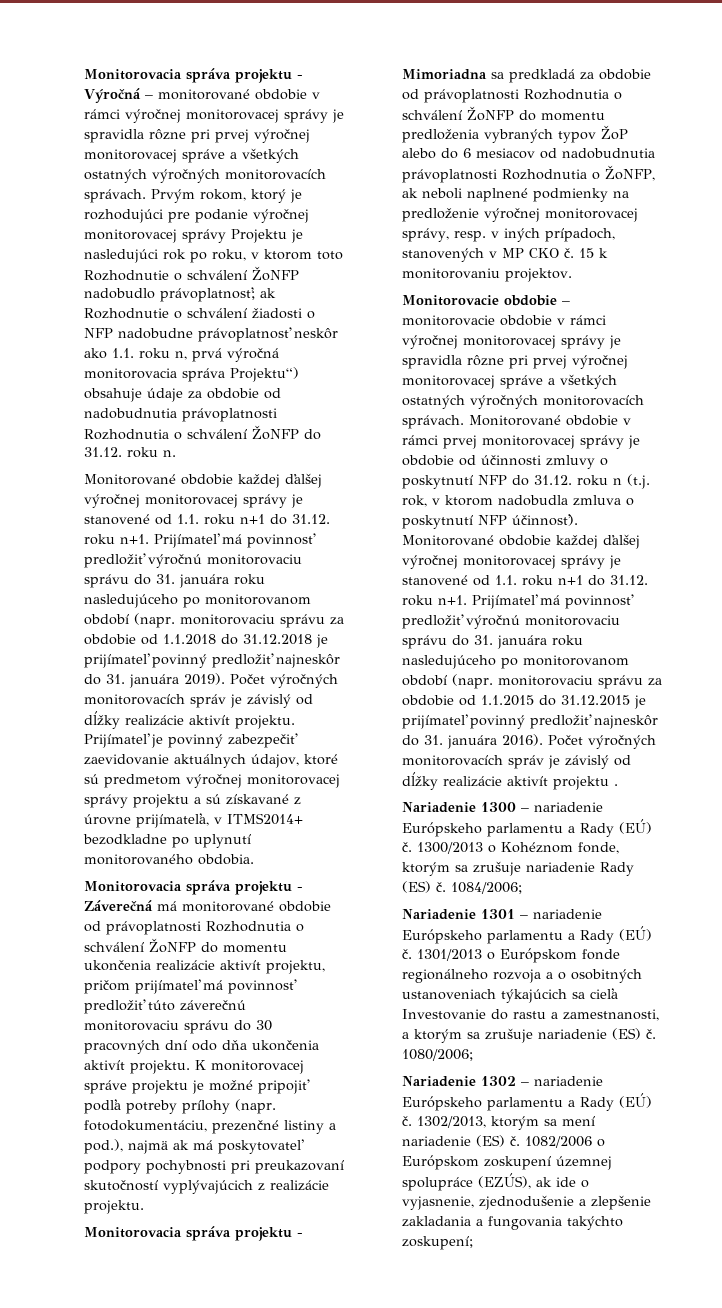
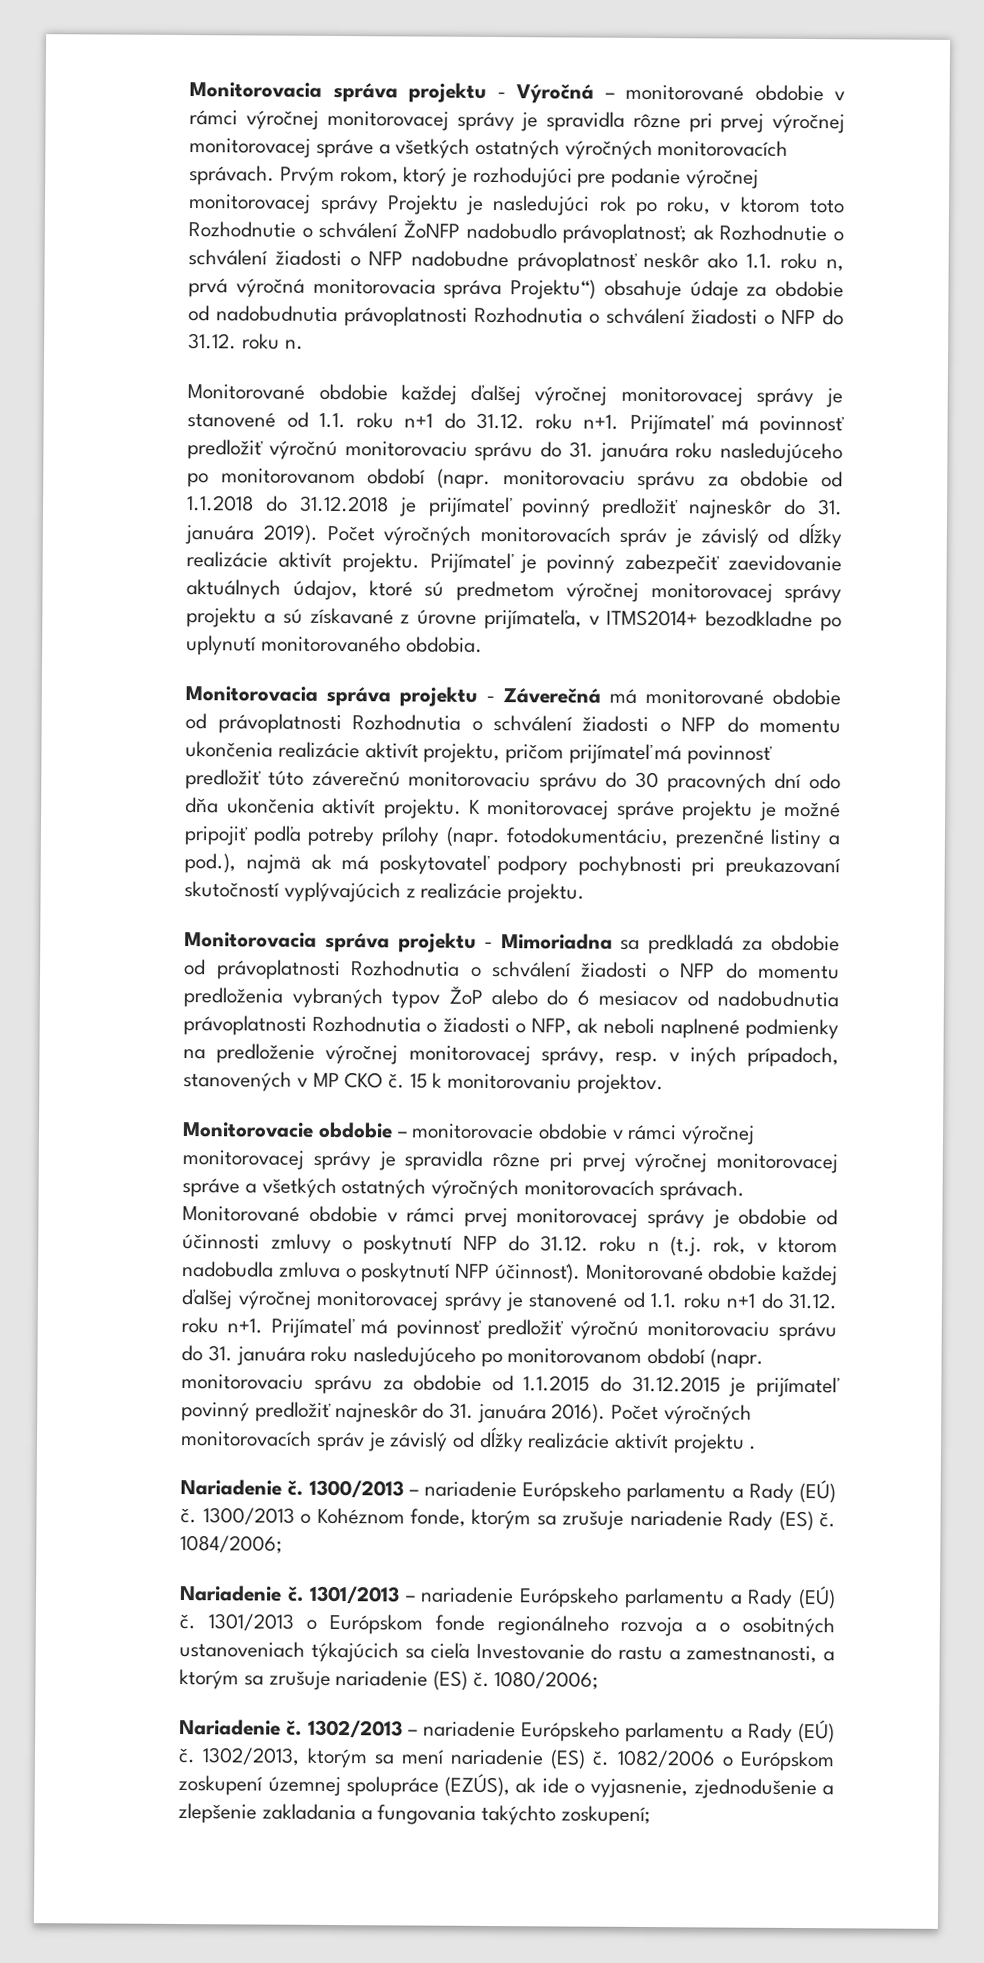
- Prvým rokom, ktorý je rozhodujúci pre podanie výročnej monitorovacej správy Projektu je nasledujúci rok po roku, v ktorom toto Rozhodnutie o schválení ŽoNFP nadobudlo právoplatnosť; ak Rozhodnutie o schválení žiadosti o NFP nadobudne právoplatnosť neskôr ako 1.1. roku n, prvá výročná monitorovacia správa Projektu“) obsahuje údaje za obdobie od nadobudnutia právoplatnosti Rozhodnutia o schválení ŽoNFP do 31.12. roku n.
+ Prvým rokom, ktorý je rozhodujúci pre podanie výročnej monitorovacej správy Projektu je nasledujúci rok po roku, v ktorom toto Rozhodnutie o schválení ŽoNFP nadobudlo právoplatnosť; ak Rozhodnutie o schválení žiadosti o NFP nadobudne právoplatnosť neskôr ako 1.1. roku n, prvá výročná monitorovacia správa Projektu“) obsahuje údaje za obdobie od nadobudnutia právoplatnosti Rozhodnutia o schválení žiadosti o NFP do 31.12. roku n.
- Monitorovacia správa projektu - Záverečná má monitorované obdobie od právoplatnosti Rozhodnutia o schválení ŽoNFP do momentu ukončenia realizácie aktivít projektu, pričom prijímateľ má povinnosť predložiť túto záverečnú monitorovaciu správu do 30 pracovných dní odo dňa ukončenia aktivít projektu.
+ Monitorovacia správa projektu - Záverečná má monitorované obdobie od právoplatnosti Rozhodnutia o schválení žiadosti o NFP do momentu ukončenia realizácie aktivít projektu, pričom prijímateľ má povinnosť predložiť túto záverečnú monitorovaciu správu do 30 pracovných dní odo dňa ukončenia aktivít projektu.
- Monitorovacia správa projektu - Mimoriadna sa predkladá za obdobie od právoplatnosti Rozhodnutia o schválení ŽoNFP do momentu predloženia vybraných typov ŽoP alebo do 6 mesiacov od nadobudnutia právoplatnosti Rozhodnutia o ŽoNFP, ak neboli naplnené podmienky na predloženie výročnej monitorovacej správy, resp. v iných prípadoch, stanovených v MP CKO č.
+ Monitorovacia správa projektu - Mimoriadna sa predkladá za obdobie od právoplatnosti Rozhodnutia o schválení žiadosti o NFP do momentu predloženia vybraných typov ŽoP alebo do 6 mesiacov od nadobudnutia právoplatnosti Rozhodnutia o žiadosti o NFP, ak neboli naplnené podmienky na predloženie výročnej monitorovacej správy, resp. v iných prípadoch, stanovených v MP CKO č.
- Nariadenie 1300 – nariadenie Európskeho parlamentu a Rady (EÚ) č.
+ Nariadenie č. 1300/2013 – nariadenie Európskeho parlamentu a Rady (EÚ) č.
- Nariadenie 1301 – nariadenie Európskeho parlamentu a Rady (EÚ) č.
+ Nariadenie č. 1301/2013 – nariadenie Európskeho parlamentu a Rady (EÚ) č.
- Nariadenie 1302 – nariadenie Európskeho parlamentu a Rady (EÚ) č.
+ Nariadenie č. 1302/2013 – nariadenie Európskeho parlamentu a Rady (EÚ) č.

